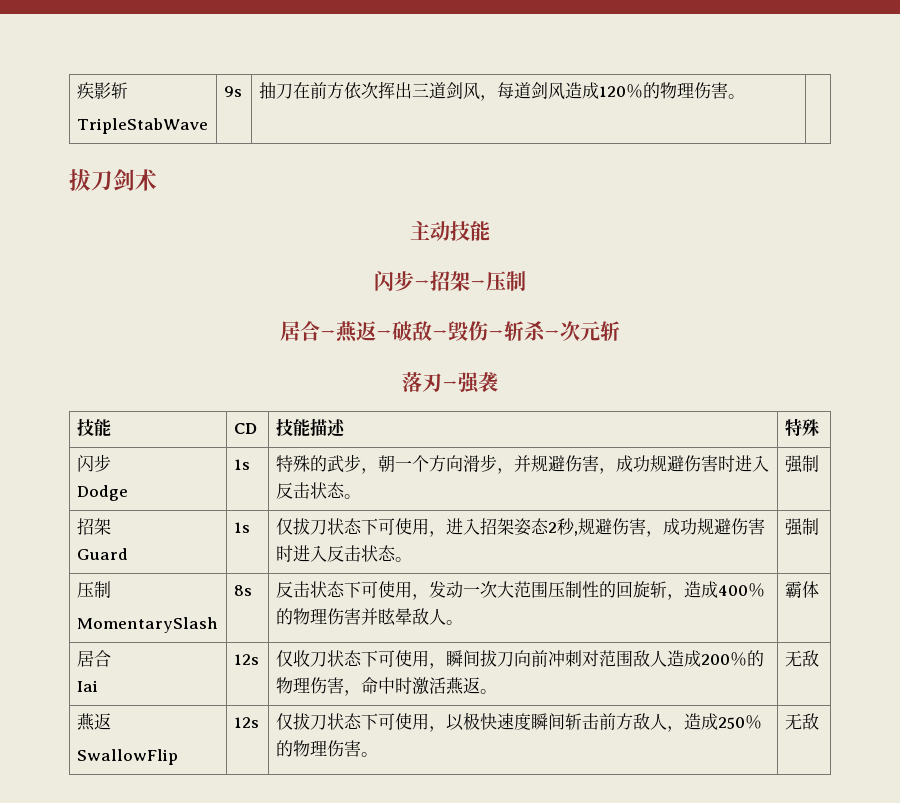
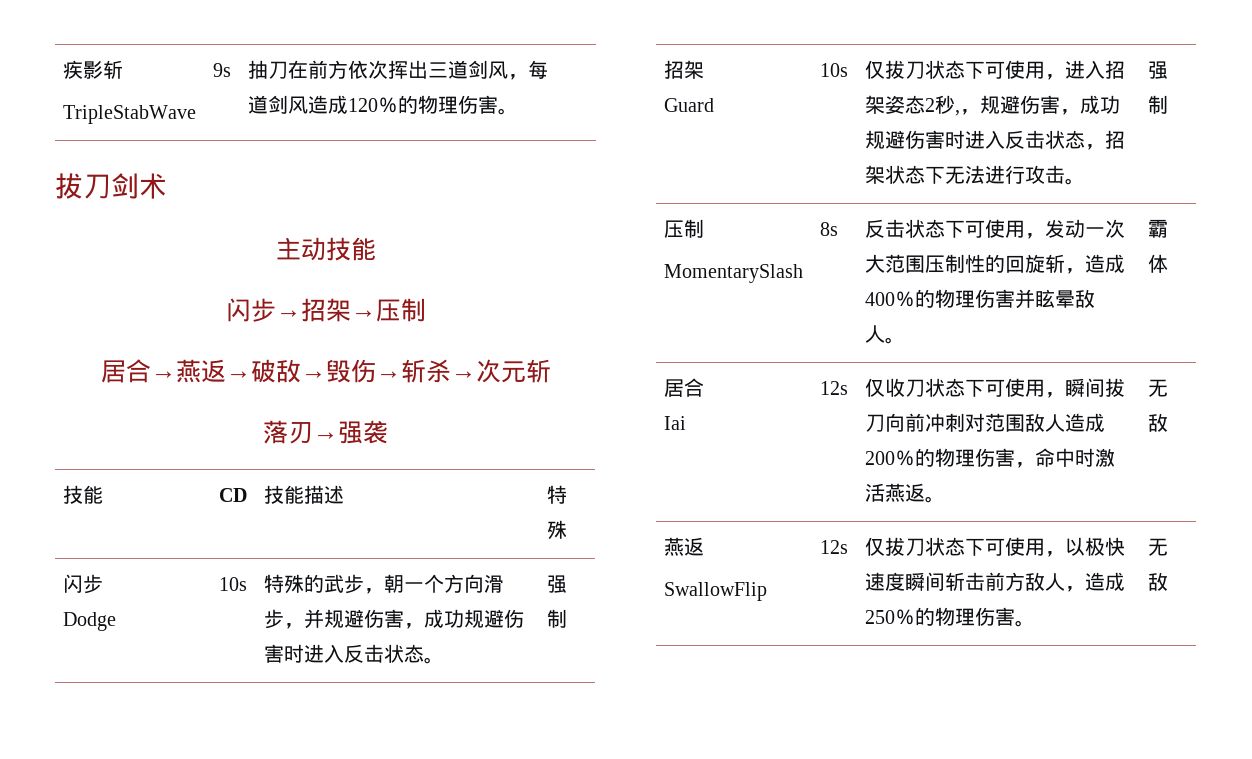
  技能 | CD | 技能描述 | 特殊
  闪步
- Dodge | 1s | 特殊的武步，朝一个方向滑步，并规避伤害，成功规避伤害时进入反击状态。 | 强制
+ Dodge | 10s | 特殊的武步，朝一个方向滑步，并规避伤害，成功规避伤害时进入反击状态。 | 强制
  招架
- Guard | 1s | 仅拔刀状态下可使用，进入招架姿态2秒,规避伤害，成功规避伤害时进入反击状态。 | 强制
+ Guard | 10s | 仅拔刀状态下可使用，进入招架姿态2秒,，规避伤害，成功规避伤害时进入反击状态，招架状态下无法进行攻击。 | 强制

